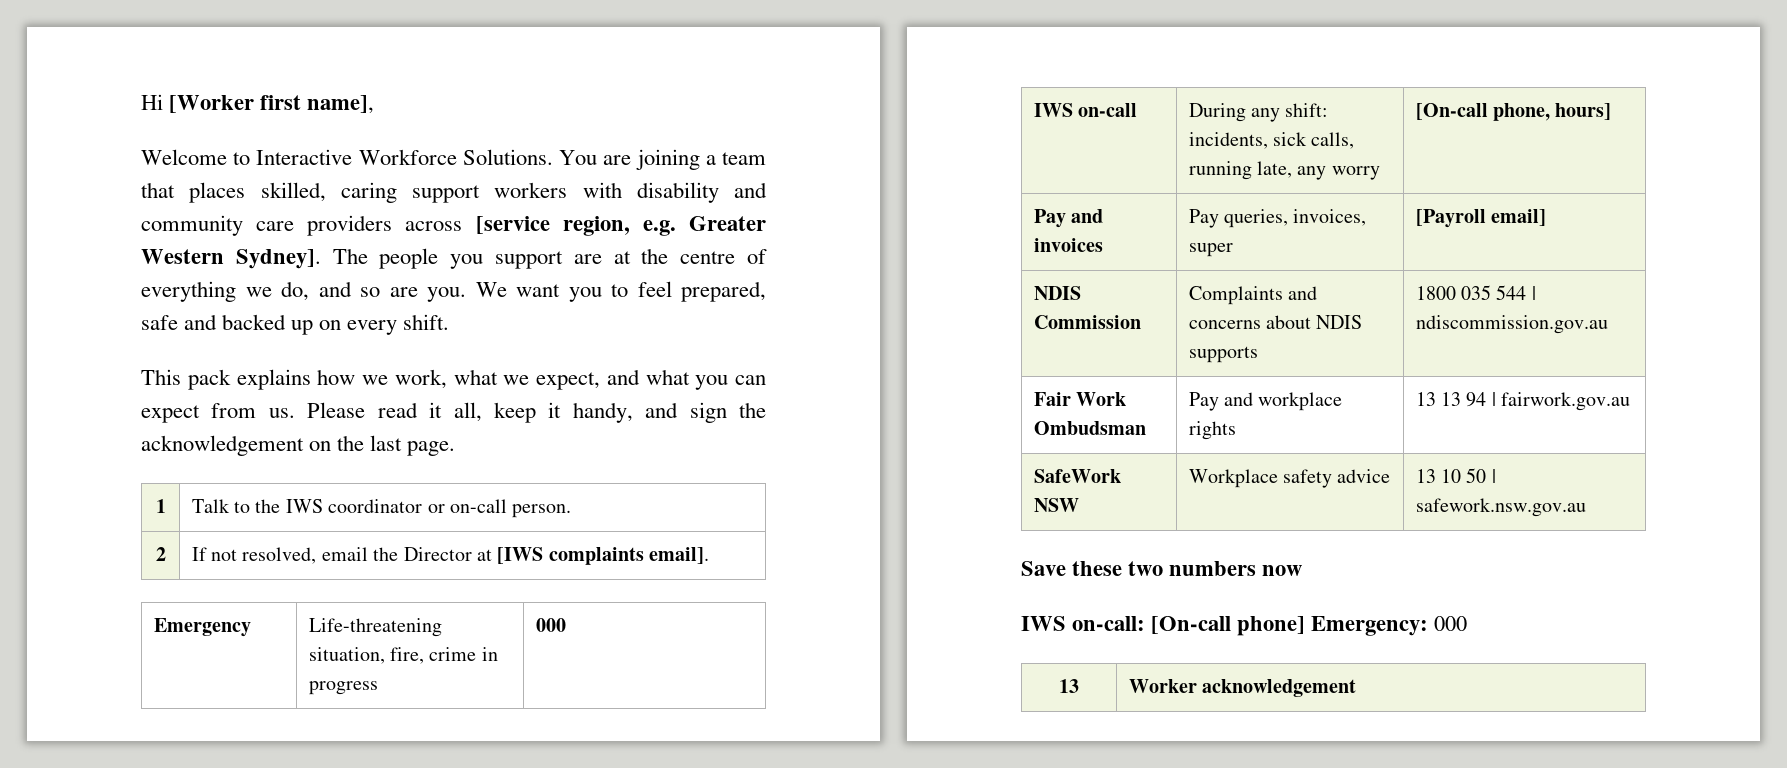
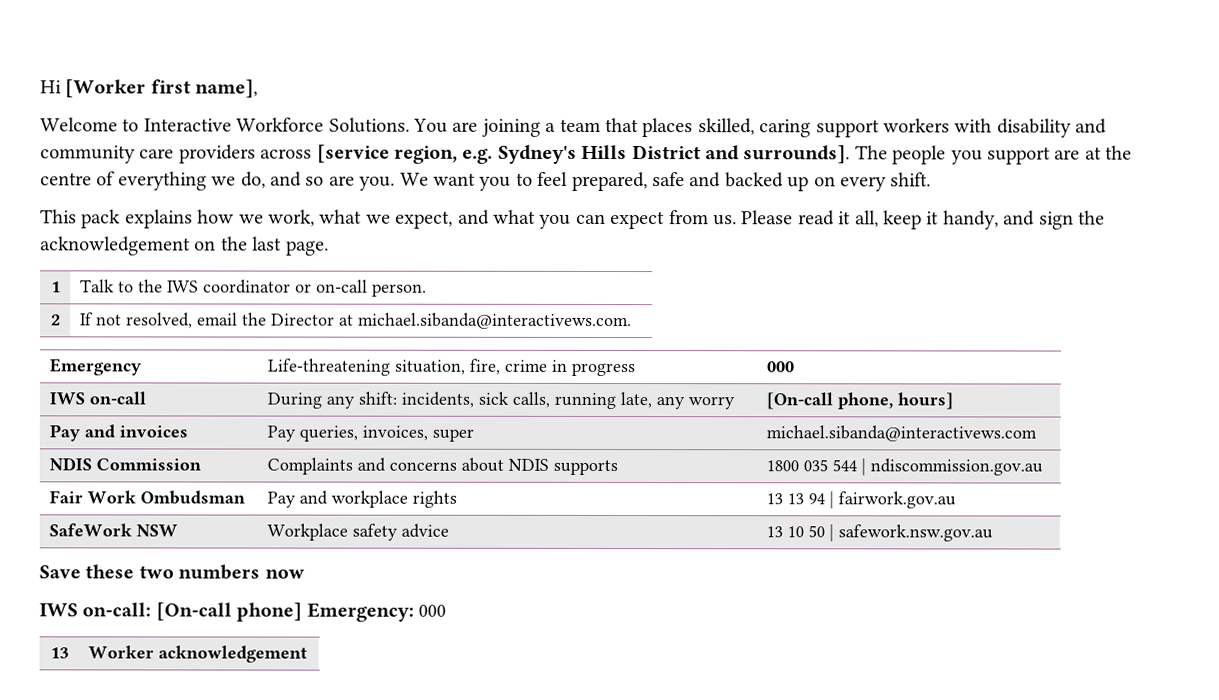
- You are joining a team that places skilled, caring support workers with disability and community care providers across [service region, e.g. Greater Western Sydney].
+ You are joining a team that places skilled, caring support workers with disability and community care providers across [service region, e.g. Sydney's Hills District and surrounds].
- 2 | If not resolved, email the Director at [IWS complaints email].
+ 2 | If not resolved, email the Director at michael.sibanda@interactivews.com.
- Pay and invoices | Pay queries, invoices, super | [Payroll email]
+ Pay and invoices | Pay queries, invoices, super | michael.sibanda@interactivews.com

